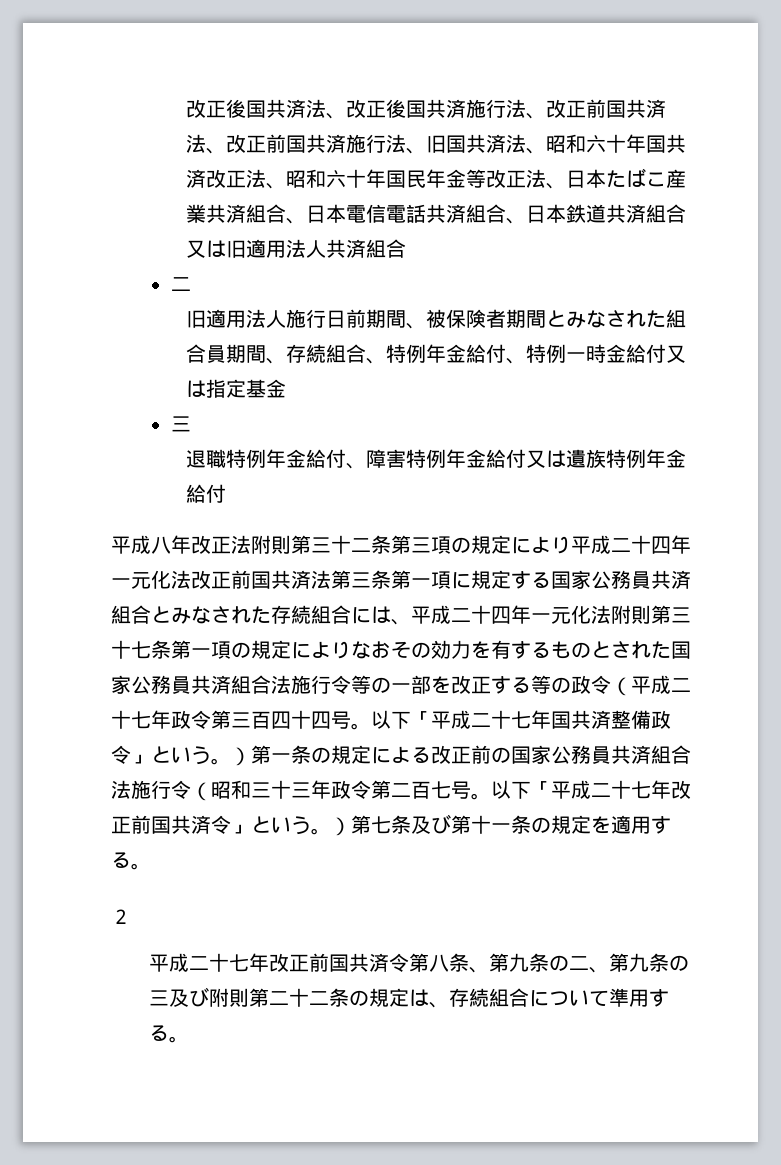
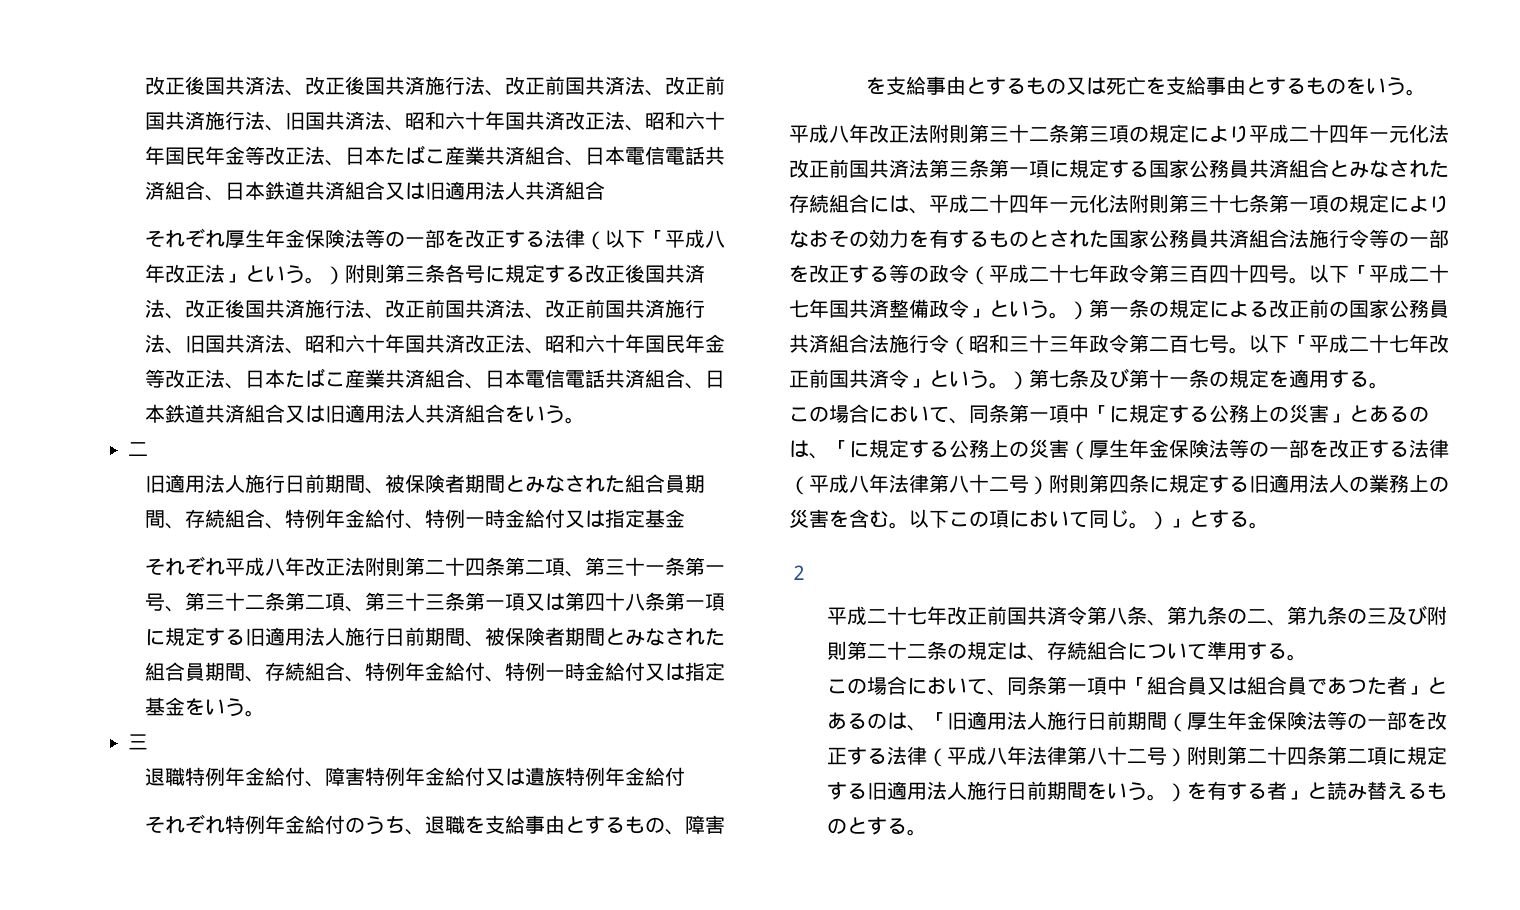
+ それぞれ厚生年金保険法等の一部を改正する法律（以下「平成八年改正法」という。）附則第三条各号に規定する改正後国共済法、改正後国共済施行法、改正前国共済法、改正前国共済施行法、旧国共済法、昭和六十年国共済改正法、昭和六十年国民年金等改正法、日本たばこ産業共済組合、日本電信電話共済組合、日本鉄道共済組合又は旧適用法人共済組合をいう。
+ それぞれ平成八年改正法附則第二十四条第二項、第三十一条第一号、第三十二条第二項、第三十三条第一項又は第四十八条第一項に規定する旧適用法人施行日前期間、被保険者期間とみなされた組合員期間、存続組合、特例年金給付、特例一時金給付又は指定基金をいう。
+ それぞれ特例年金給付のうち、退職を支給事由とするもの、障害を支給事由とするもの又は死亡を支給事由とするものをいう。
+ この場合において、同条第一項中「に規定する公務上の災害」とあるのは、「に規定する公務上の災害（厚生年金保険法等の一部を改正する法律（平成八年法律第八十二号）附則第四条に規定する旧適用法人の業務上の災害を含む。以下この項において同じ。）」とする。
+ この場合において、同条第一項中「組合員又は組合員であつた者」とあるのは、「旧適用法人施行日前期間（厚生年金保険法等の一部を改正する法律（平成八年法律第八十二号）附則第二十四条第二項に規定する旧適用法人施行日前期間をいう。）を有する者」と読み替えるものとする。

